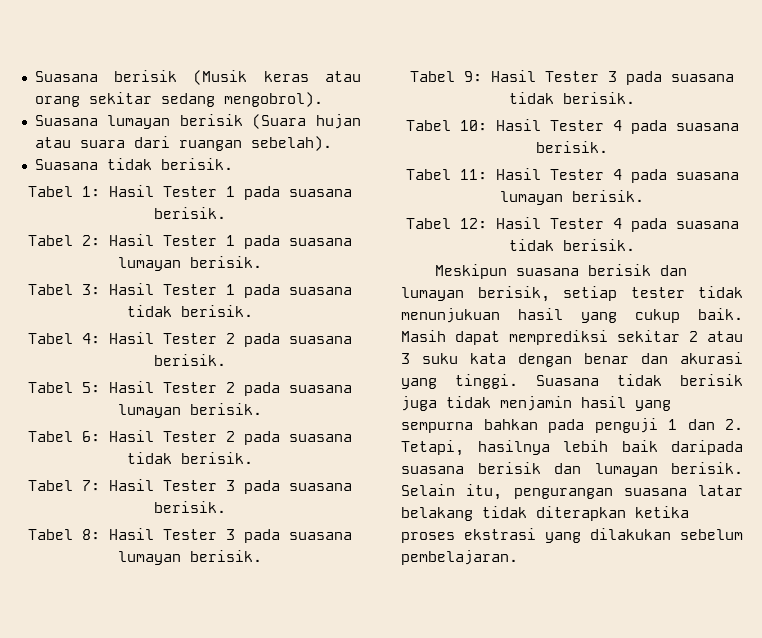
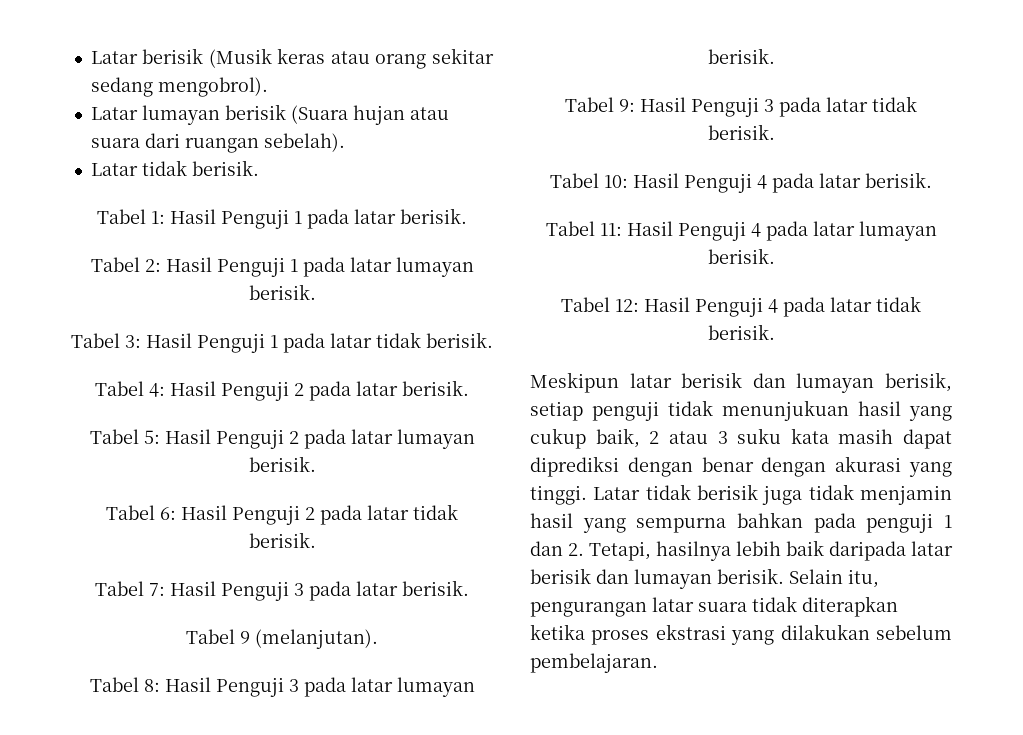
- Suasana berisik (Musik keras atau orang sekitar sedang mengobrol).
+ Latar berisik (Musik keras atau orang sekitar sedang mengobrol).
- Suasana lumayan berisik (Suara hujan atau suara dari ruangan sebelah).
+ Latar lumayan berisik (Suara hujan atau suara dari ruangan sebelah).
- Suasana tidak berisik.
+ Latar tidak berisik.
- Tabel 1: Hasil Tester 1 pada suasana berisik.
+ Tabel 1: Hasil Penguji 1 pada latar berisik.
- Tabel 2: Hasil Tester 1 pada suasana lumayan berisik.
+ Tabel 2: Hasil Penguji 1 pada latar lumayan berisik.
- Tabel 3: Hasil Tester 1 pada suasana tidak berisik.
+ Tabel 3: Hasil Penguji 1 pada latar tidak berisik.
- Tabel 4: Hasil Tester 2 pada suasana berisik.
+ Tabel 4: Hasil Penguji 2 pada latar berisik.
- Tabel 5: Hasil Tester 2 pada suasana lumayan berisik.
+ Tabel 5: Hasil Penguji 2 pada latar lumayan berisik.
- Tabel 6: Hasil Tester 2 pada suasana tidak berisik.
+ Tabel 6: Hasil Penguji 2 pada latar tidak berisik.
- Tabel 7: Hasil Tester 3 pada suasana berisik.
+ Tabel 7: Hasil Penguji 3 pada latar berisik.
+ Tabel 9 (melanjutan).
- Tabel 8: Hasil Tester 3 pada suasana lumayan berisik.
+ Tabel 8: Hasil Penguji 3 pada latar lumayan berisik.
- Tabel 9: Hasil Tester 3 pada suasana tidak berisik.
+ Tabel 9: Hasil Penguji 3 pada latar tidak berisik.
- Tabel 10: Hasil Tester 4 pada suasana berisik.
+ Tabel 10: Hasil Penguji 4 pada latar berisik.
- Tabel 11: Hasil Tester 4 pada suasana lumayan berisik.
+ Tabel 11: Hasil Penguji 4 pada latar lumayan berisik.
- Tabel 12: Hasil Tester 4 pada suasana tidak berisik.
+ Tabel 12: Hasil Penguji 4 pada latar tidak berisik.
- Meskipun suasana berisik dan lumayan berisik, setiap tester tidak menunjukuan hasil yang cukup baik. Masih dapat memprediksi sekitar 2 atau 3 suku kata dengan benar dan akurasi yang tinggi.
+ Meskipun latar berisik dan lumayan berisik, setiap penguji tidak menunjukuan hasil yang cukup baik, 2 atau 3 suku kata masih dapat diprediksi dengan benar dengan akurasi yang tinggi.
- Suasana tidak berisik juga tidak menjamin hasil yang sempurna bahkan pada penguji 1 dan 2. Tetapi, hasilnya lebih baik daripada suasana berisik dan lumayan berisik.
+ Latar tidak berisik juga tidak menjamin hasil yang sempurna bahkan pada penguji 1 dan 2. Tetapi, hasilnya lebih baik daripada latar berisik dan lumayan berisik.
- Selain itu, pengurangan suasana latar belakang tidak diterapkan ketika proses ekstrasi yang dilakukan sebelum pembelajaran.
+ Selain itu, pengurangan latar suara tidak diterapkan ketika proses ekstrasi yang dilakukan sebelum pembelajaran.

